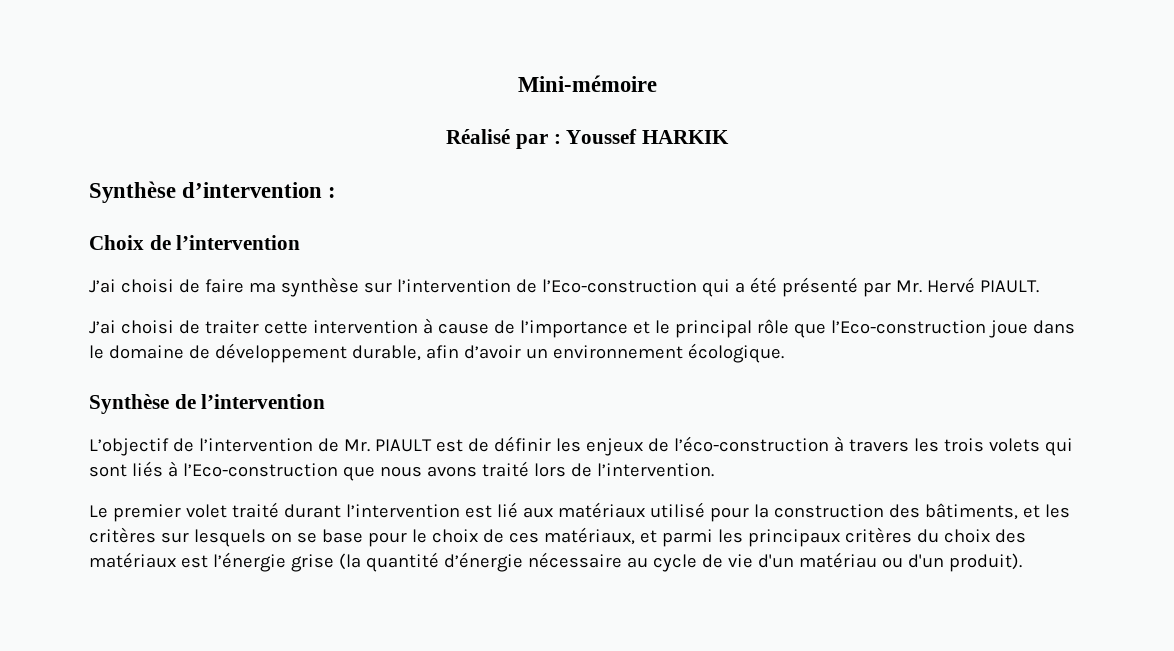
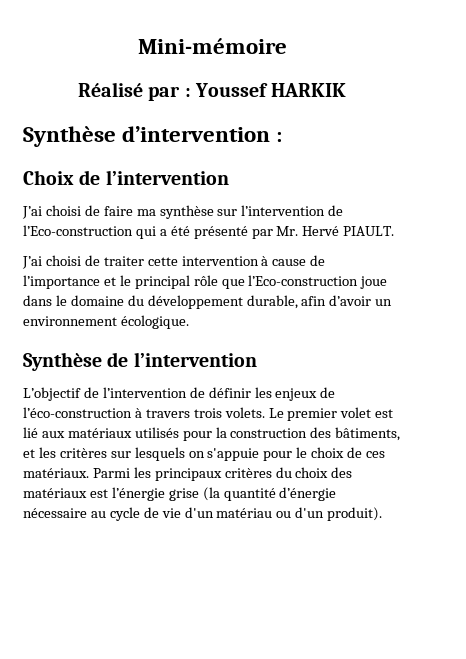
- J’ai choisi de traiter cette intervention à cause de l’importance et le principal rôle que l’Eco-construction joue dans le domaine de développement durable, afin d’avoir un environnement écologique.
+ J’ai choisi de traiter cette intervention à cause de l’importance et le principal rôle que l’Eco-construction joue dans le domaine du développement durable, afin d’avoir un environnement écologique.
- L’objectif de l’intervention de Mr. PIAULT est de définir les enjeux de l’éco-construction à travers les trois volets qui sont liés à l’Eco-construction que nous avons traité lors de l’intervention.
- Le premier volet traité durant l’intervention est lié aux matériaux utilisé pour la construction des bâtiments, et les critères sur lesquels on se base pour le choix de ces matériaux, et parmi les principaux critères du choix des matériaux est l’énergie grise (la quantité d’énergie nécessaire au cycle de vie d'un matériau ou d'un produit).
+ L’objectif de l’intervention de définir les enjeux de l’éco-construction à travers trois volets. Le premier volet est lié aux matériaux utilisés pour la construction des bâtiments, et les critères sur lesquels on s'appuie pour le choix de ces matériaux. Parmi les principaux critères du choix des matériaux est l’énergie grise (la quantité d’énergie nécessaire au cycle de vie d'un matériau ou d'un produit).

